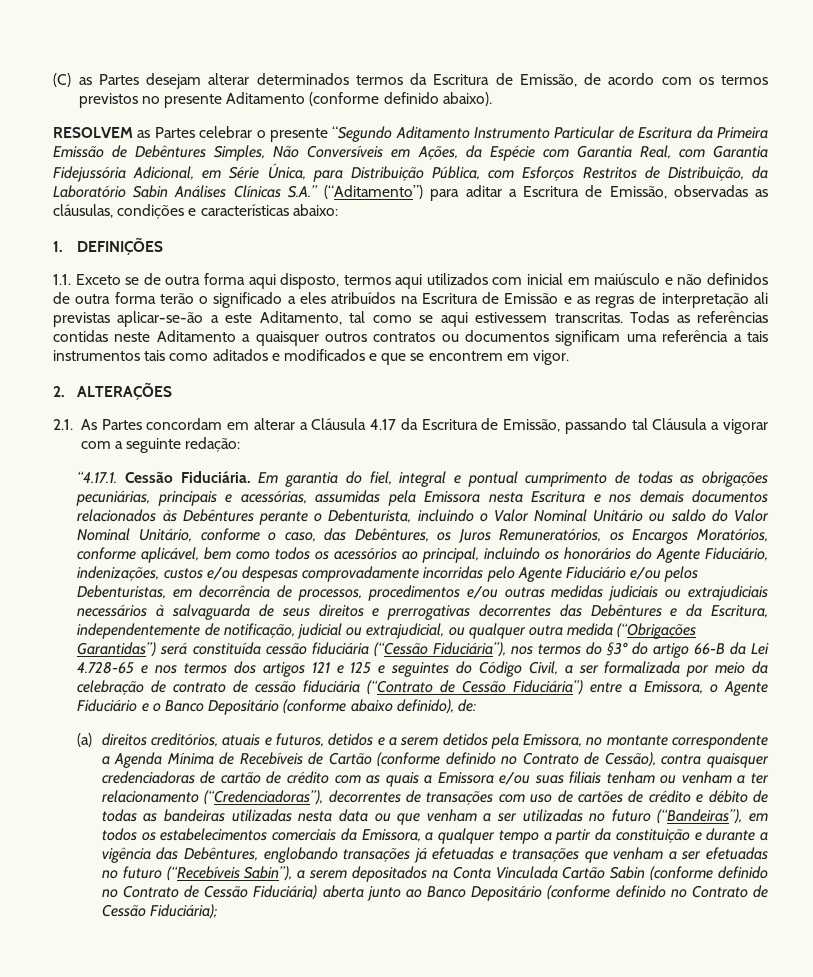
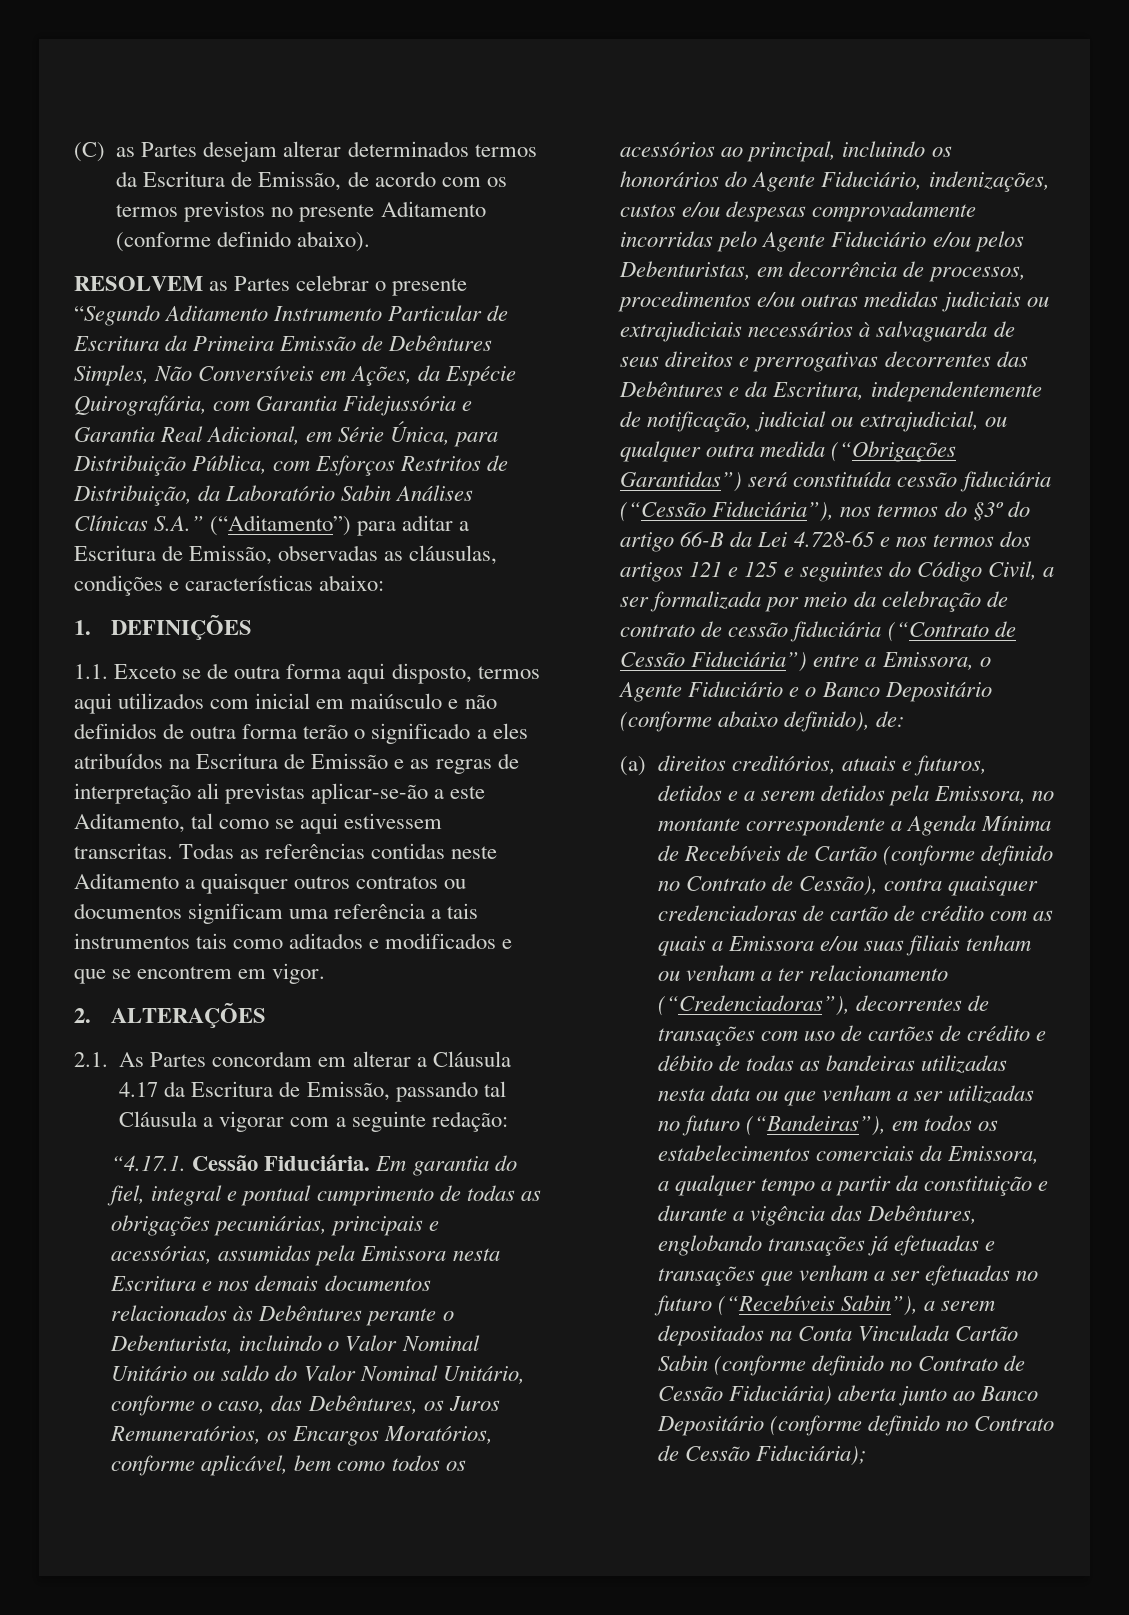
- RESOLVEM as Partes celebrar o presente “Segundo Aditamento Instrumento Particular de Escritura da Primeira Emissão de Debêntures Simples, Não Conversíveis em Ações, da Espécie com Garantia Real, com Garantia Fidejussória Adicional, em Série Única, para Distribuição Pública, com Esforços Restritos de Distribuição, da Laboratório Sabin Análises Clínicas S.A.” (“Aditamento”) para aditar a Escritura de Emissão, observadas as cláusulas, condições e características abaixo:
+ RESOLVEM as Partes celebrar o presente “Segundo Aditamento Instrumento Particular de Escritura da Primeira Emissão de Debêntures Simples, Não Conversíveis em Ações, da Espécie Quirografária, com Garantia Fidejussória e Garantia Real Adicional, em Série Única, para Distribuição Pública, com Esforços Restritos de Distribuição, da Laboratório Sabin Análises Clínicas S.A.” (“Aditamento”) para aditar a Escritura de Emissão, observadas as cláusulas, condições e características abaixo:

